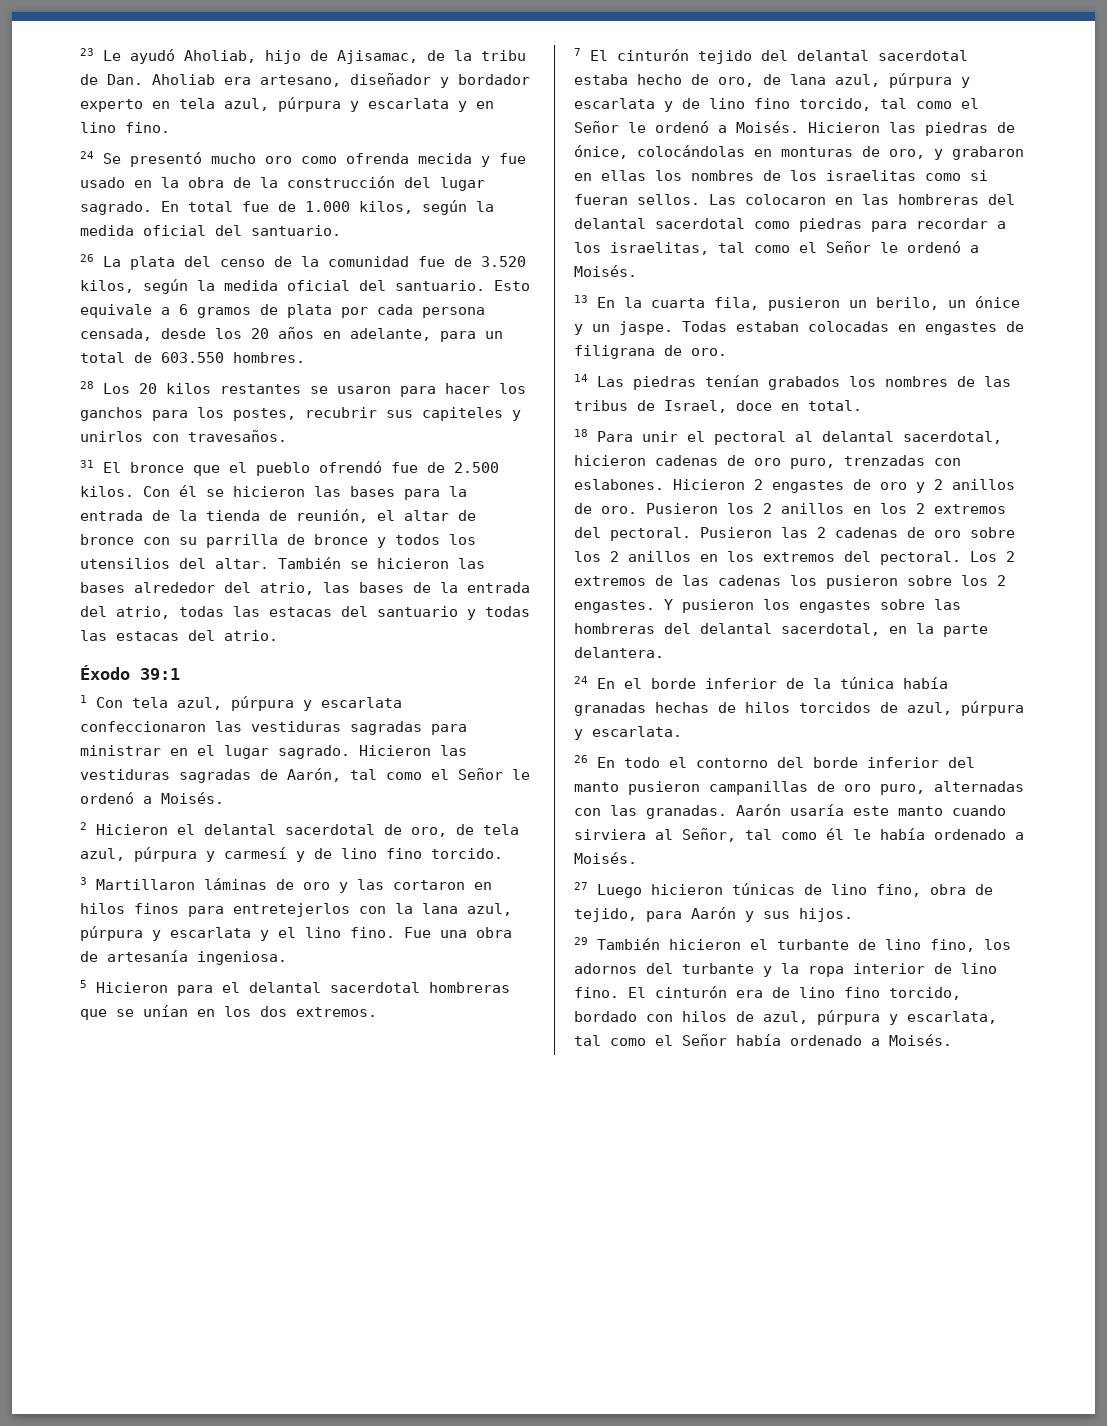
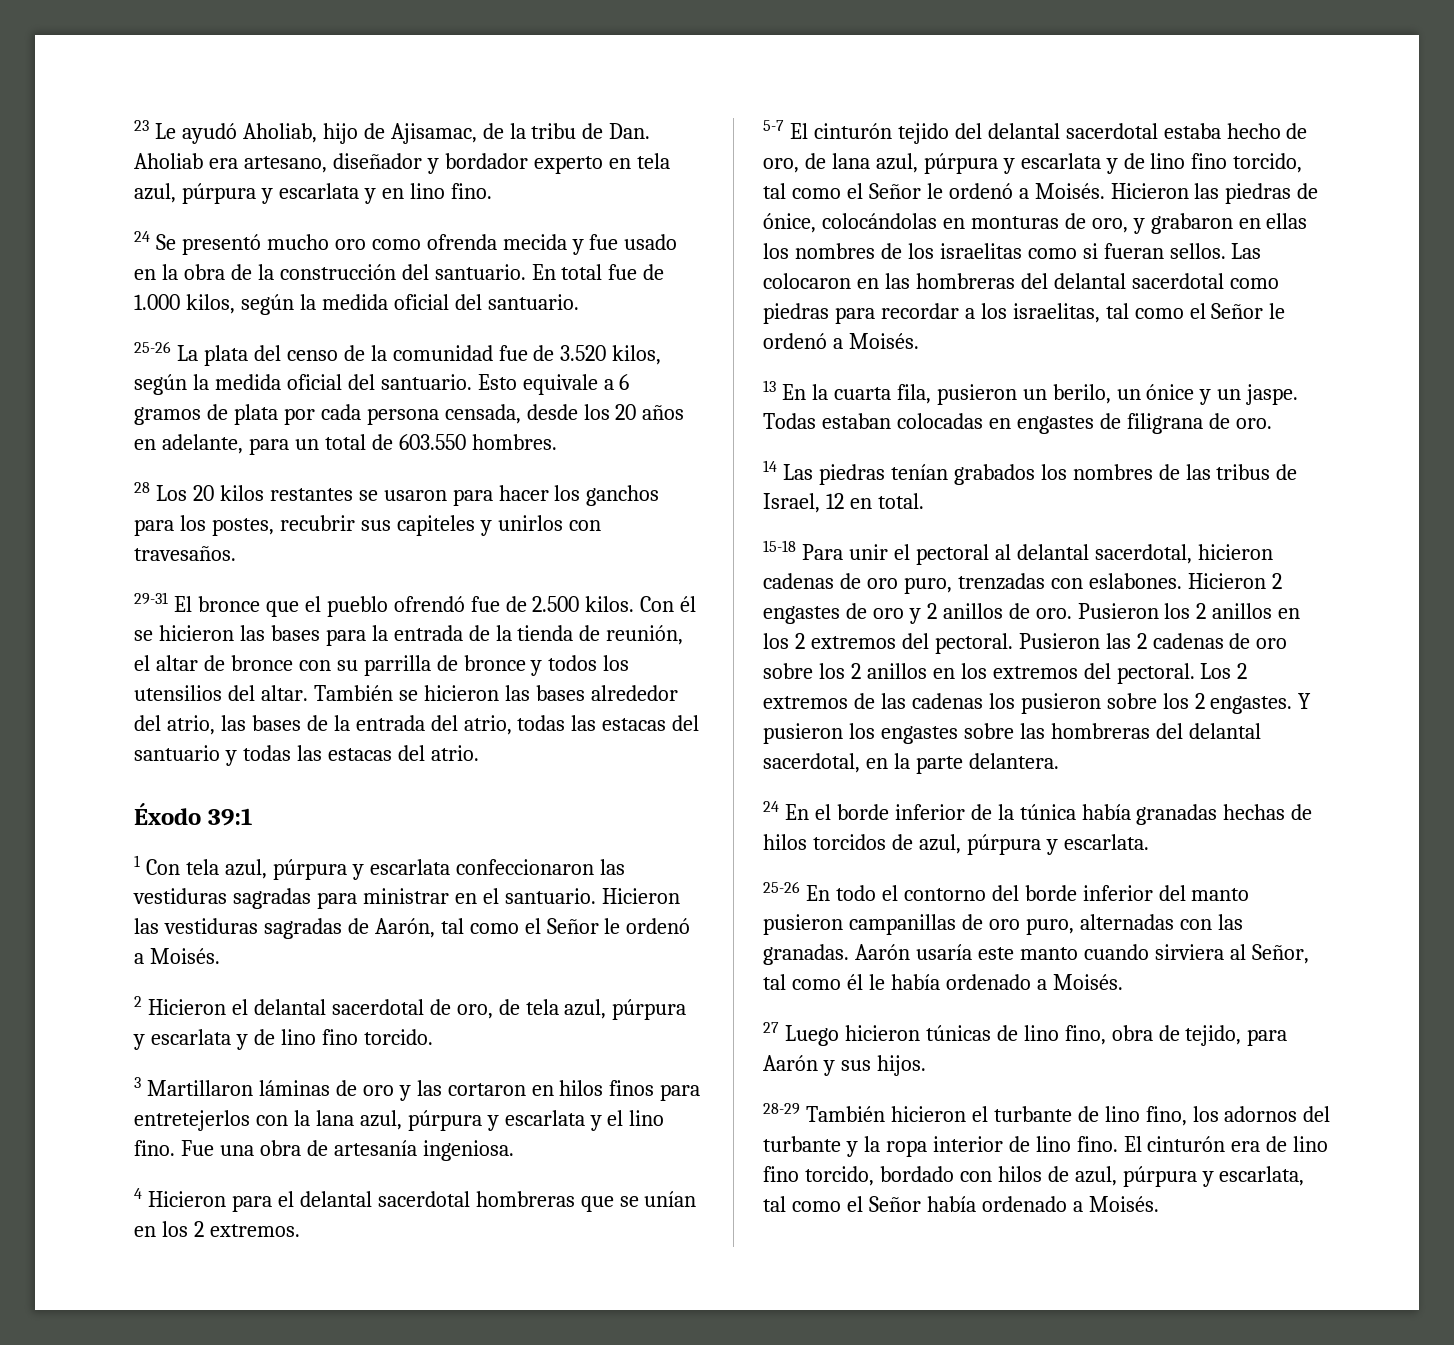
- 24 Se presentó mucho oro como ofrenda mecida y fue usado en la obra de la construcción del lugar sagrado.
+ 24 Se presentó mucho oro como ofrenda mecida y fue usado en la obra de la construcción del santuario.
- 26 La plata del censo de la comunidad fue de 3.520 kilos, según la medida oficial del santuario.
+ 25-26 La plata del censo de la comunidad fue de 3.520 kilos, según la medida oficial del santuario.
- 31 El bronce que el pueblo ofrendó fue de 2.500 kilos.
+ 29-31 El bronce que el pueblo ofrendó fue de 2.500 kilos.
- 1 Con tela azul, púrpura y escarlata confeccionaron las vestiduras sagradas para ministrar en el lugar sagrado.
+ 1 Con tela azul, púrpura y escarlata confeccionaron las vestiduras sagradas para ministrar en el santuario.
- 2 Hicieron el delantal sacerdotal de oro, de tela azul, púrpura y carmesí y de lino fino torcido.
+ 2 Hicieron el delantal sacerdotal de oro, de tela azul, púrpura y escarlata y de lino fino torcido.
- 5 Hicieron para el delantal sacerdotal hombreras que se unían en los dos extremos.
+ 4 Hicieron para el delantal sacerdotal hombreras que se unían en los 2 extremos.
- 7 El cinturón tejido del delantal sacerdotal estaba hecho de oro, de lana azul, púrpura y escarlata y de lino fino torcido, tal como el Señor le ordenó a Moisés.
+ 5-7 El cinturón tejido del delantal sacerdotal estaba hecho de oro, de lana azul, púrpura y escarlata y de lino fino torcido, tal como el Señor le ordenó a Moisés.
- 14 Las piedras tenían grabados los nombres de las tribus de Israel, doce en total.
+ 14 Las piedras tenían grabados los nombres de las tribus de Israel, 12 en total.
- 18 Para unir el pectoral al delantal sacerdotal, hicieron cadenas de oro puro, trenzadas con eslabones.
+ 15-18 Para unir el pectoral al delantal sacerdotal, hicieron cadenas de oro puro, trenzadas con eslabones.
- 26 En todo el contorno del borde inferior del manto pusieron campanillas de oro puro, alternadas con las granadas.
+ 25-26 En todo el contorno del borde inferior del manto pusieron campanillas de oro puro, alternadas con las granadas.
- 29 También hicieron el turbante de lino fino, los adornos del turbante y la ropa interior de lino fino.
+ 28-29 También hicieron el turbante de lino fino, los adornos del turbante y la ropa interior de lino fino.

